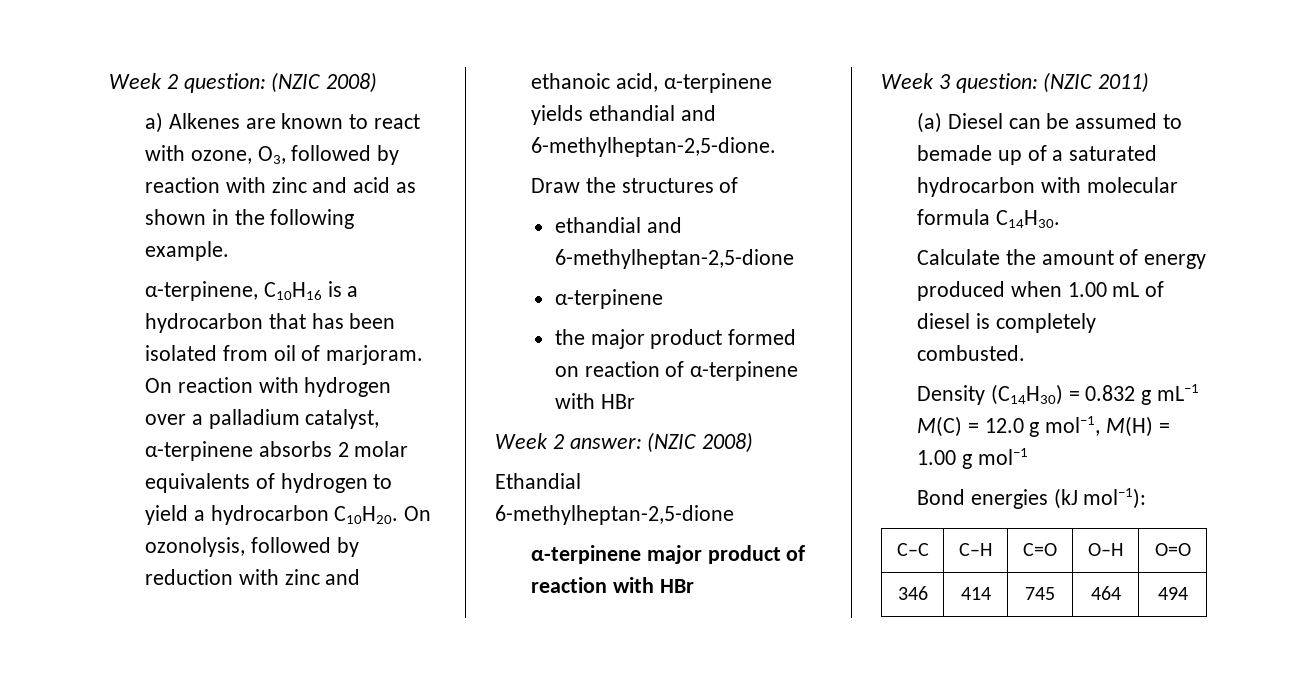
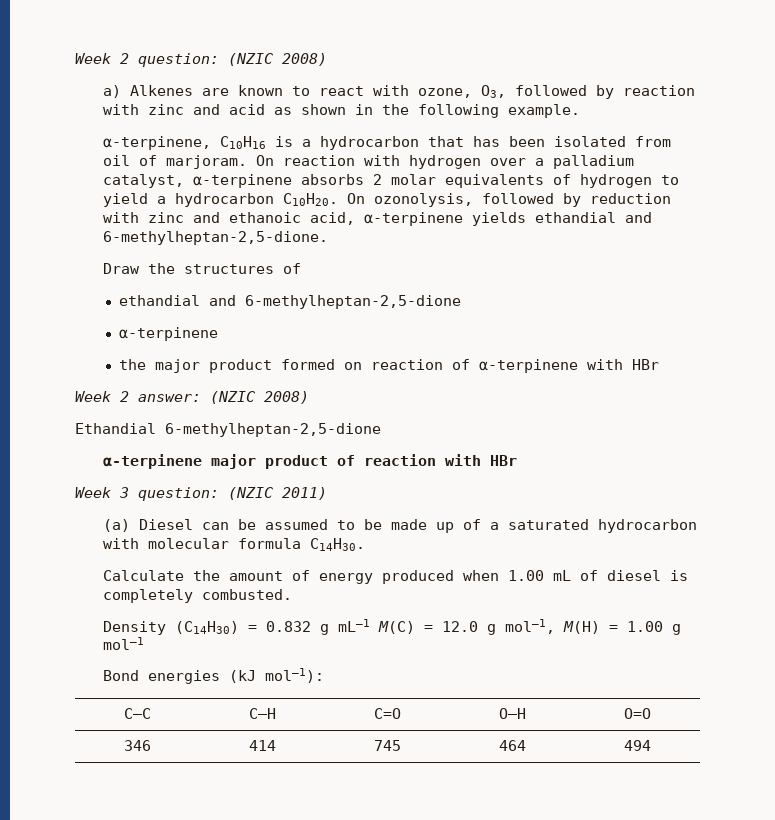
- (a) Diesel can be assumed to bemade up of a saturated hydrocarbon with molecular formula C14H30.
+ (a) Diesel can be assumed to be made up of a saturated hydrocarbon with molecular formula C14H30.

